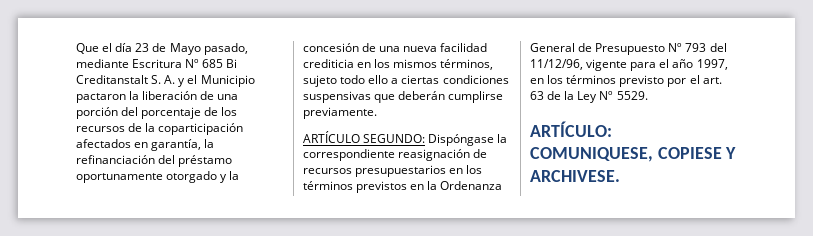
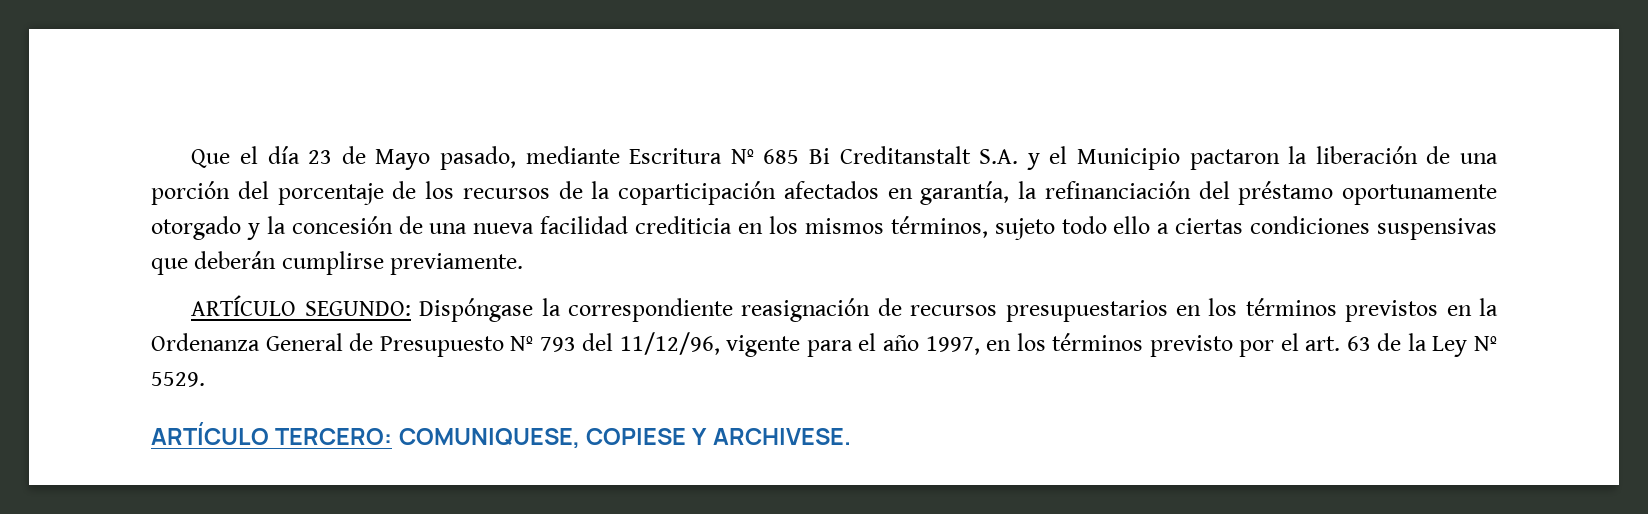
- Que el día 23 de Mayo pasado, mediante Escritura Nº 685 Bi Creditanstalt S. A. y el Municipio pactaron la liberación de una porción del porcentaje de los recursos de la coparticipación afectados en garantía, la refinanciación del préstamo oportunamente otorgado y la concesión de una nueva facilidad crediticia en los mismos términos, sujeto todo ello a ciertas condiciones suspensivas que deberán cumplirse previamente.
+ Que el día 23 de Mayo pasado, mediante Escritura Nº 685 Bi Creditanstalt S.A. y el Municipio pactaron la liberación de una porción del porcentaje de los recursos de la coparticipación afectados en garantía, la refinanciación del préstamo oportunamente otorgado y la concesión de una nueva facilidad crediticia en los mismos términos, sujeto todo ello a ciertas condiciones suspensivas que deberán cumplirse previamente.
- ARTÍCULO: COMUNIQUESE, COPIESE Y ARCHIVESE.
+ ARTÍCULO TERCERO: COMUNIQUESE, COPIESE Y ARCHIVESE.

